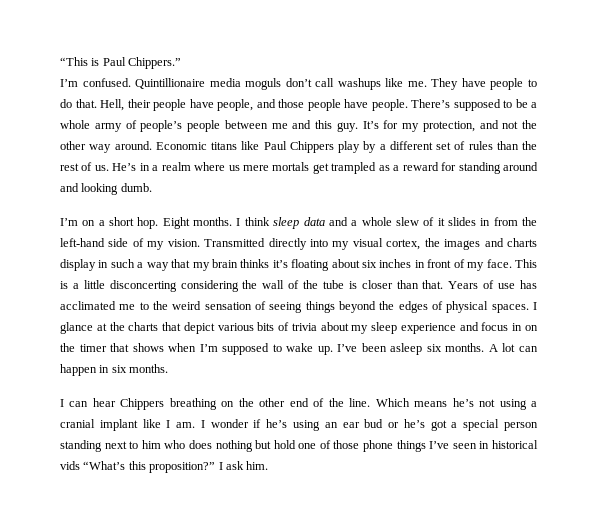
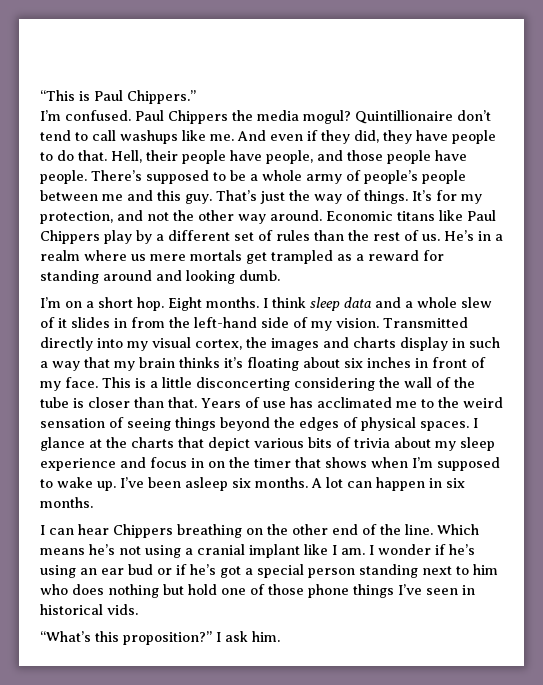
- Quintillionaire media moguls don’t call washups like me. They have people to do that.
+ Paul Chippers the media mogul? Quintillionaire don’t tend to call washups like me. And even if they did, they have people to do that.
+ That’s just the way of things.
- I wonder if he’s using an ear bud or he’s got a special person standing next to him who does nothing but hold one of those phone things I’ve seen in historical vids “What’s this proposition?”
+ I wonder if he’s using an ear bud or if he’s got a special person standing next to him who does nothing but hold one of those phone things I’ve seen in historical vids.
+ “What’s this proposition?”

